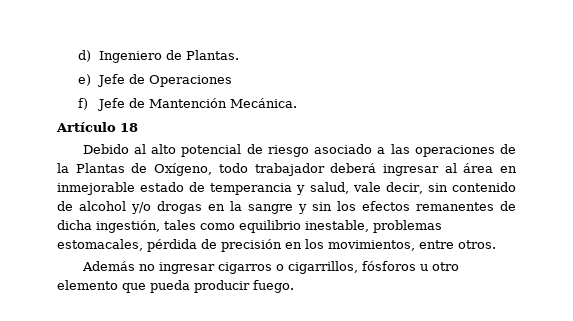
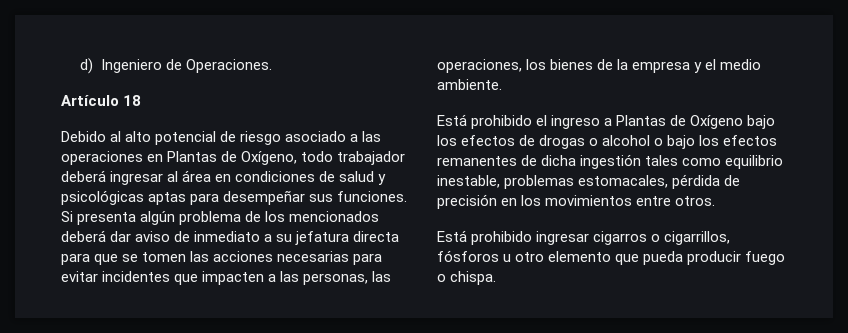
- d) Ingeniero de Plantas.
- e) Jefe de Operaciones
- f) Jefe de Mantención Mecánica.
+ d) Ingeniero de Operaciones.
- Debido al alto potencial de riesgo asociado a las operaciones de la Plantas de Oxígeno, todo trabajador deberá ingresar al área en inmejorable estado de temperancia y salud, vale decir, sin contenido de alcohol y/o drogas en la sangre y sin los efectos remanentes de dicha ingestión, tales como equilibrio inestable, problemas estomacales, pérdida de precisión en los movimientos, entre otros.
+ Debido al alto potencial de riesgo asociado a las operaciones en Plantas de Oxígeno, todo trabajador deberá ingresar al área en condiciones de salud y psicológicas aptas para desempeñar sus funciones. Si presenta algún problema de los mencionados deberá dar aviso de inmediato a su jefatura directa para que se tomen las acciones necesarias para evitar incidentes que impacten a las personas, las operaciones, los bienes de la empresa y el medio ambiente.
+ Está prohibido el ingreso a Plantas de Oxígeno bajo los efectos de drogas o alcohol o bajo los efectos remanentes de dicha ingestión tales como equilibrio inestable, problemas estomacales, pérdida de precisión en los movimientos entre otros.
- Además no ingresar cigarros o cigarrillos, fósforos u otro elemento que pueda producir fuego.
+ Está prohibido ingresar cigarros o cigarrillos, fósforos u otro elemento que pueda producir fuego o chispa.

